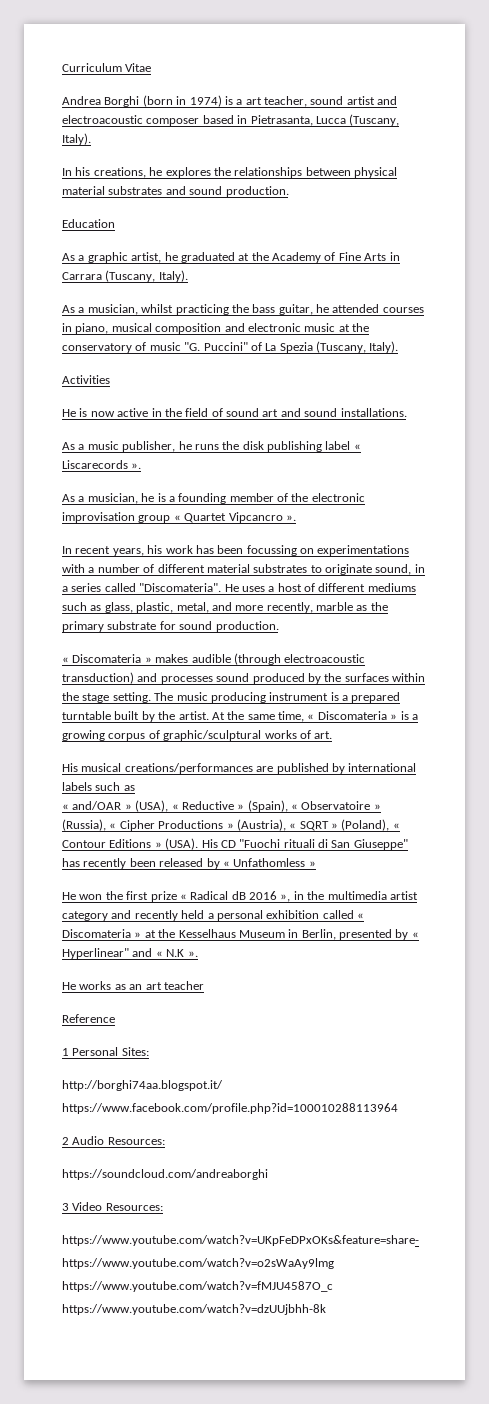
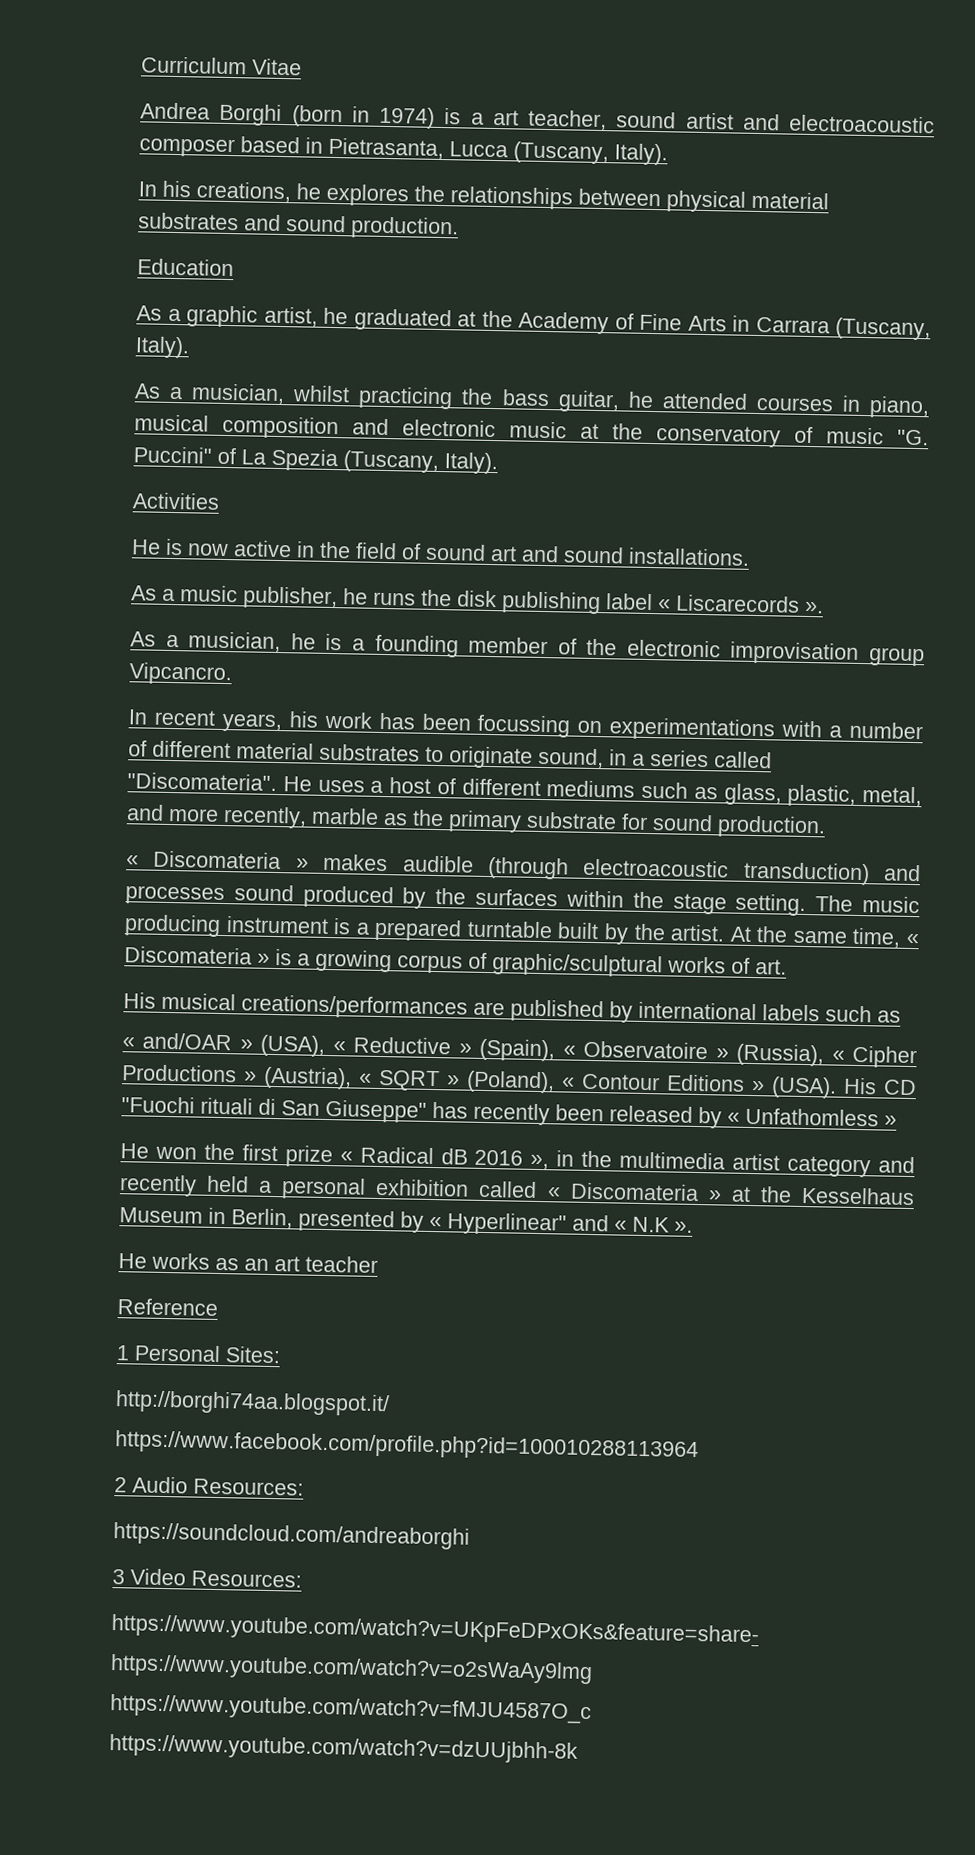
- As a musician, he is a founding member of the electronic improvisation group « Quartet Vipcancro ».
+ As a musician, he is a founding member of the electronic improvisation group Vipcancro.

